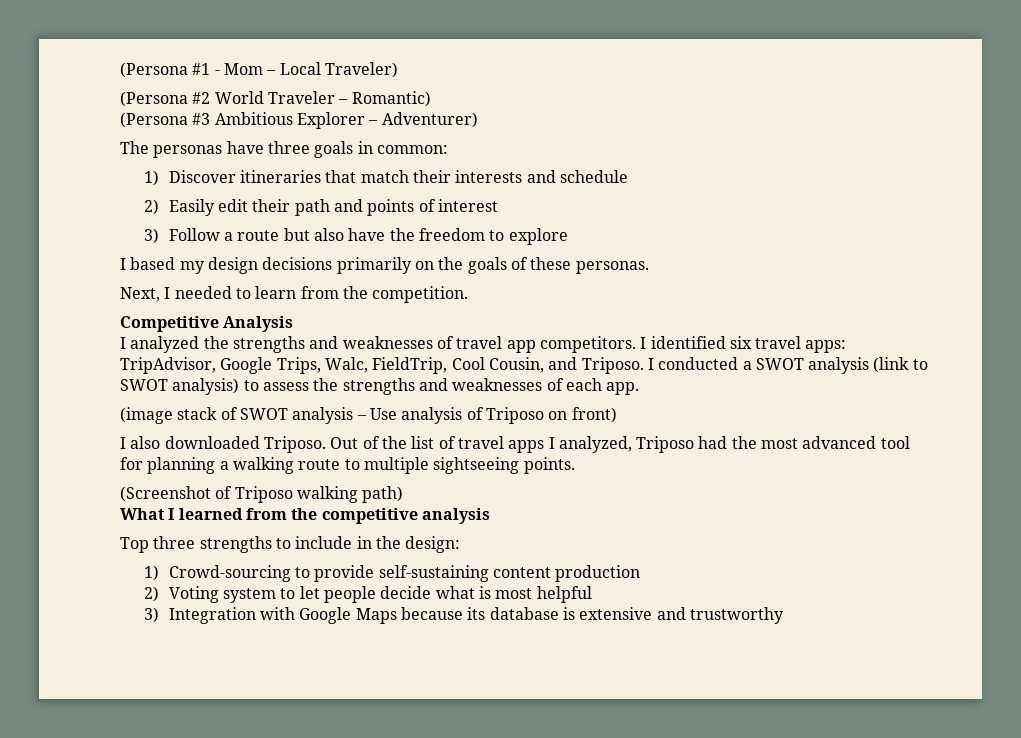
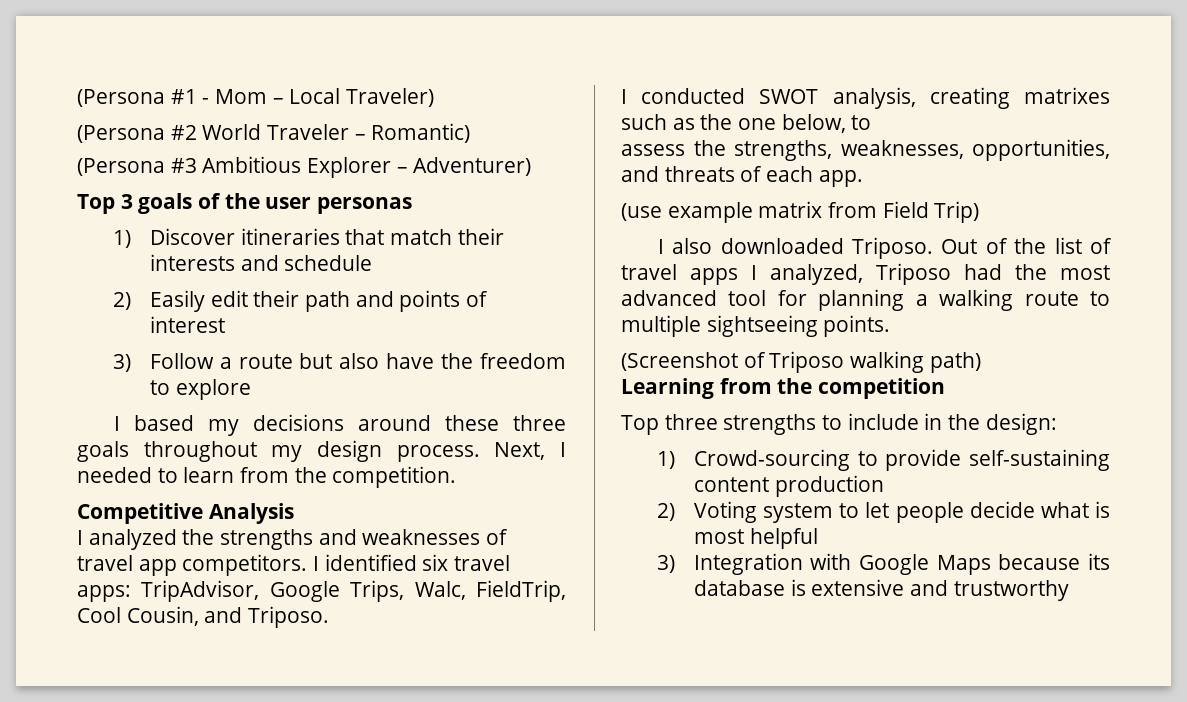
- The personas have three goals in common:
+ Top 3 goals of the user personas
- I based my design decisions primarily on the goals of these personas.
- Next, I needed to learn from the competition.
+ I based my decisions around these three goals throughout my design process. Next, I needed to learn from the competition.
- I identified six travel apps: TripAdvisor, Google Trips, Walc, FieldTrip, Cool Cousin, and Triposo. I conducted a SWOT analysis (link to SWOT analysis) to assess the strengths and weaknesses of each app.
- (image stack of SWOT analysis – Use analysis of Triposo on front)
+ I identified six travel apps: TripAdvisor, Google Trips, Walc, FieldTrip, Cool Cousin, and Triposo.
+ I conducted SWOT analysis, creating matrixes such as the one below, to
+ assess the strengths, weaknesses, opportunities, and threats of each app.
+ (use example matrix from Field Trip)
- What I learned from the competitive analysis
+ Learning from the competition

